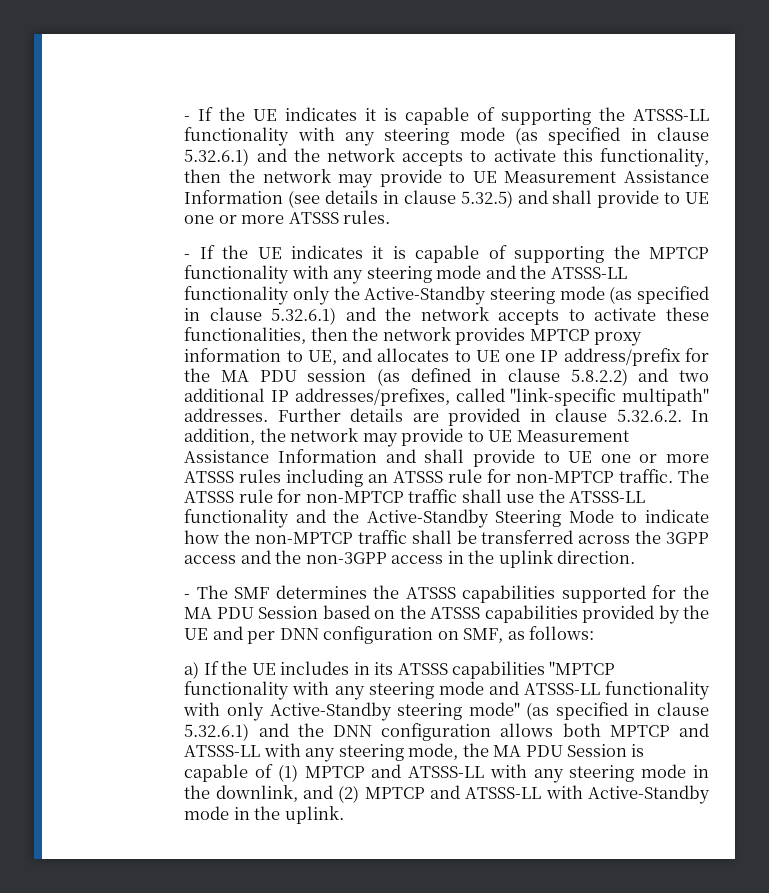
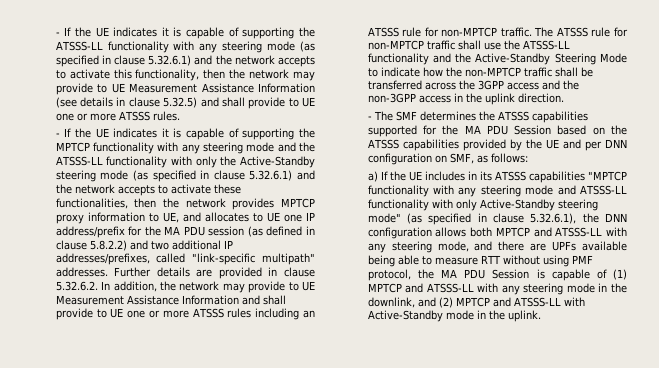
- - If the UE indicates it is capable of supporting the MPTCP functionality with any steering mode and the ATSSS-LL functionality only the Active-Standby steering mode (as specified in clause 5.32.6.1) and the network accepts to activate these functionalities, then the network provides MPTCP proxy information to UE, and allocates to UE one IP address/prefix for the MA PDU session (as defined in clause 5.8.2.2) and two additional IP addresses/prefixes, called "link-specific multipath" addresses.
+ - If the UE indicates it is capable of supporting the MPTCP functionality with any steering mode and the ATSSS-LL functionality with only the Active-Standby steering mode (as specified in clause 5.32.6.1) and the network accepts to activate these functionalities, then the network provides MPTCP proxy information to UE, and allocates to UE one IP address/prefix for the MA PDU session (as defined in clause 5.8.2.2) and two additional IP addresses/prefixes, called "link-specific multipath" addresses.
- a) If the UE includes in its ATSSS capabilities "MPTCP functionality with any steering mode and ATSSS-LL functionality with only Active-Standby steering mode" (as specified in clause 5.32.6.1) and the DNN configuration allows both MPTCP and ATSSS-LL with any steering mode, the MA PDU Session is capable of (1) MPTCP and ATSSS-LL with any steering mode in the downlink, and (2) MPTCP and ATSSS-LL with Active-Standby mode in the uplink.
+ a) If the UE includes in its ATSSS capabilities "MPTCP functionality with any steering mode and ATSSS-LL functionality with only Active-Standby steering mode" (as specified in clause 5.32.6.1), the DNN configuration allows both MPTCP and ATSSS-LL with any steering mode, and there are UPFs available being able to measure RTT without using PMF protocol, the MA PDU Session is capable of (1) MPTCP and ATSSS-LL with any steering mode in the downlink, and (2) MPTCP and ATSSS-LL with Active-Standby mode in the uplink.

